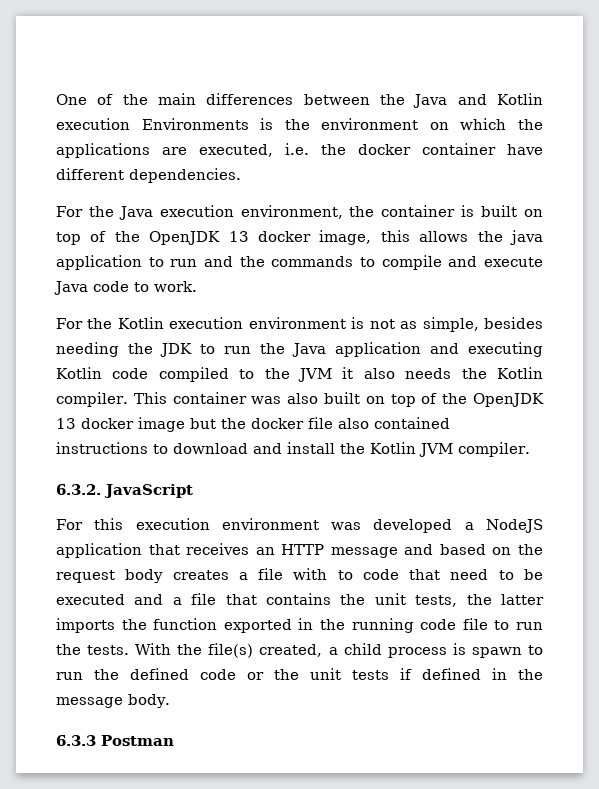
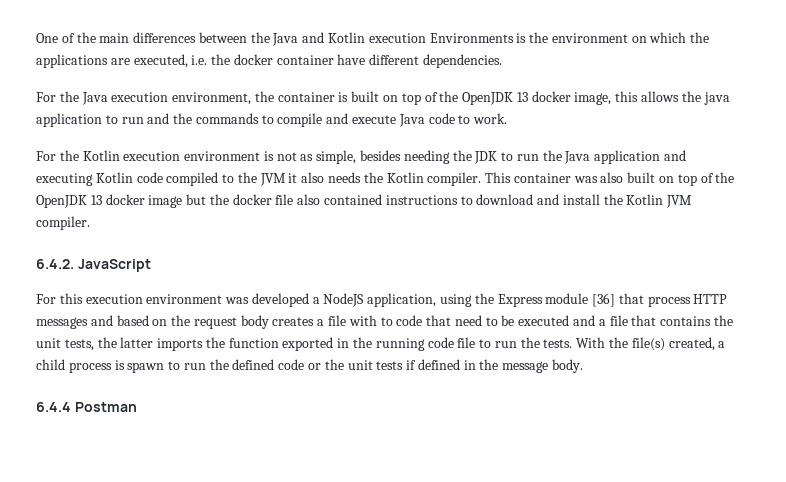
- 6.3.2. JavaScript
+ 6.4.2. JavaScript
- For this execution environment was developed a NodeJS application that receives an HTTP message and based on the request body creates a file with to code that need to be executed and a file that contains the unit tests, the latter imports the function exported in the running code file to run the tests.
+ For this execution environment was developed a NodeJS application, using the Express module [36] that process HTTP messages and based on the request body creates a file with to code that need to be executed and a file that contains the unit tests, the latter imports the function exported in the running code file to run the tests.
- 6.3.3 Postman
+ 6.4.4 Postman

